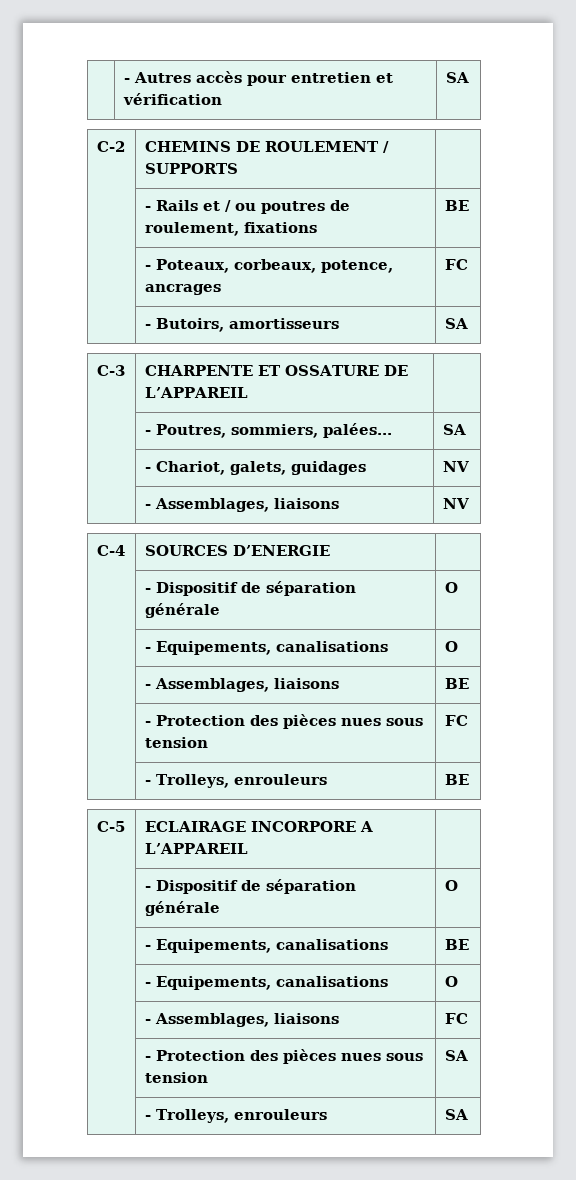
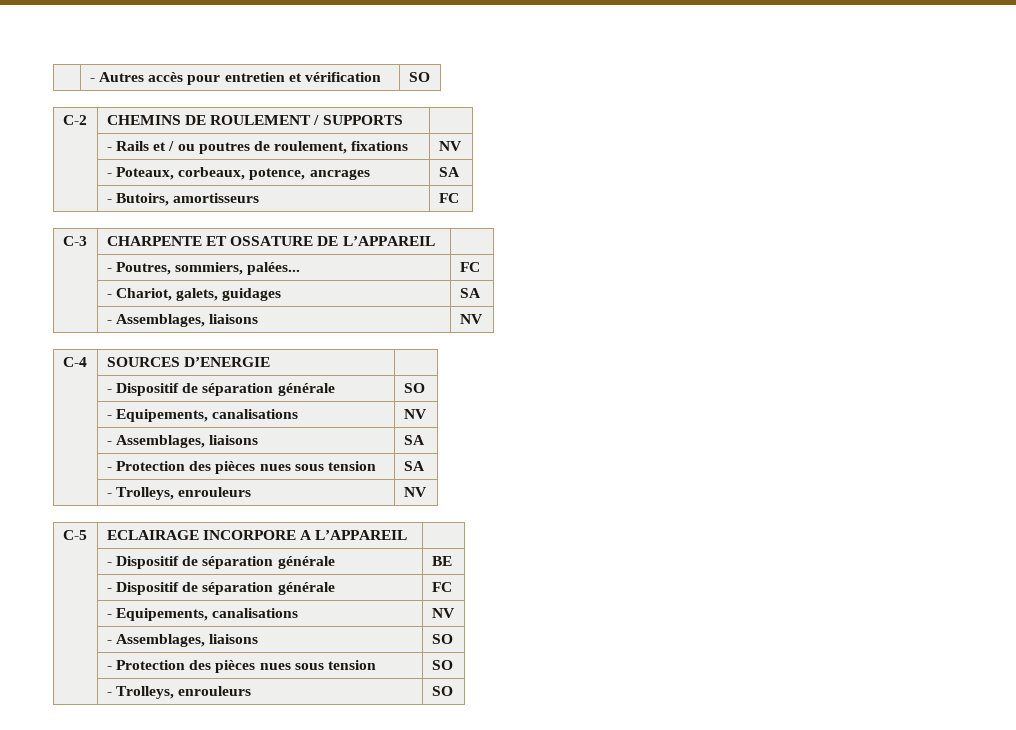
- | - Autres accès pour entretien et vérification | SA
+ | - Autres accès pour entretien et vérification | SO
- | - Rails et / ou poutres de roulement, fixations | BE
+ | - Rails et / ou poutres de roulement, fixations | NV
- | - Poteaux, corbeaux, potence, ancrages | FC
+ | - Poteaux, corbeaux, potence, ancrages | SA
- | - Butoirs, amortisseurs | SA
+ | - Butoirs, amortisseurs | FC
- | - Poutres, sommiers, palées... | SA
+ | - Poutres, sommiers, palées... | FC
- | - Chariot, galets, guidages | NV
+ | - Chariot, galets, guidages | SA
  C-4 | SOURCES D’ENERGIE |
- | - Dispositif de séparation générale | O
- | - Equipements, canalisations | O
- | - Assemblages, liaisons | BE
- | - Protection des pièces nues sous tension | FC
- | - Trolleys, enrouleurs | BE
- C-5 | ECLAIRAGE INCORPORE A L’APPAREIL |
- | - Dispositif de séparation générale | O
- | - Equipements, canalisations | BE
- | - Equipements, canalisations | O
- | - Assemblages, liaisons | FC
+ | - Dispositif de séparation générale | SO
+ | - Equipements, canalisations | NV
+ | - Assemblages, liaisons | SA
- | - Trolleys, enrouleurs | SA
+ | - Trolleys, enrouleurs | NV
+ C-5 | ECLAIRAGE INCORPORE A L’APPAREIL |
+ | - Dispositif de séparation générale | BE
+ | - Dispositif de séparation générale | FC
+ | - Equipements, canalisations | NV
+ | - Assemblages, liaisons | SO
+ | - Protection des pièces nues sous tension | SO
+ | - Trolleys, enrouleurs | SO

